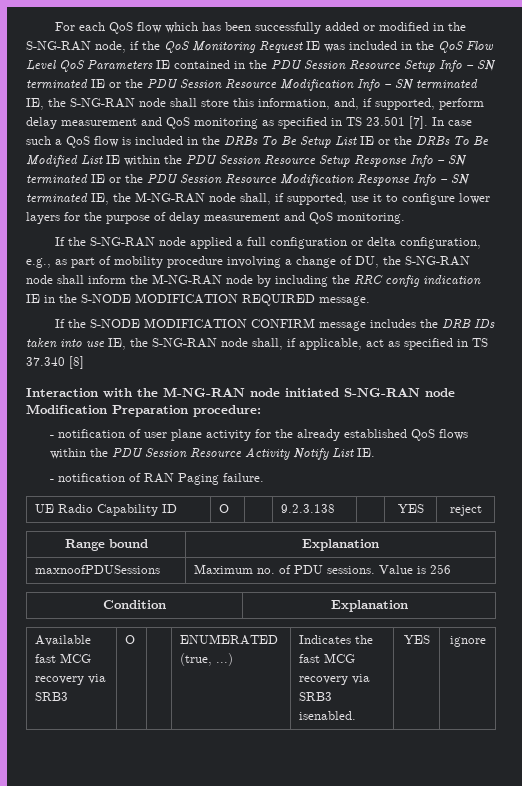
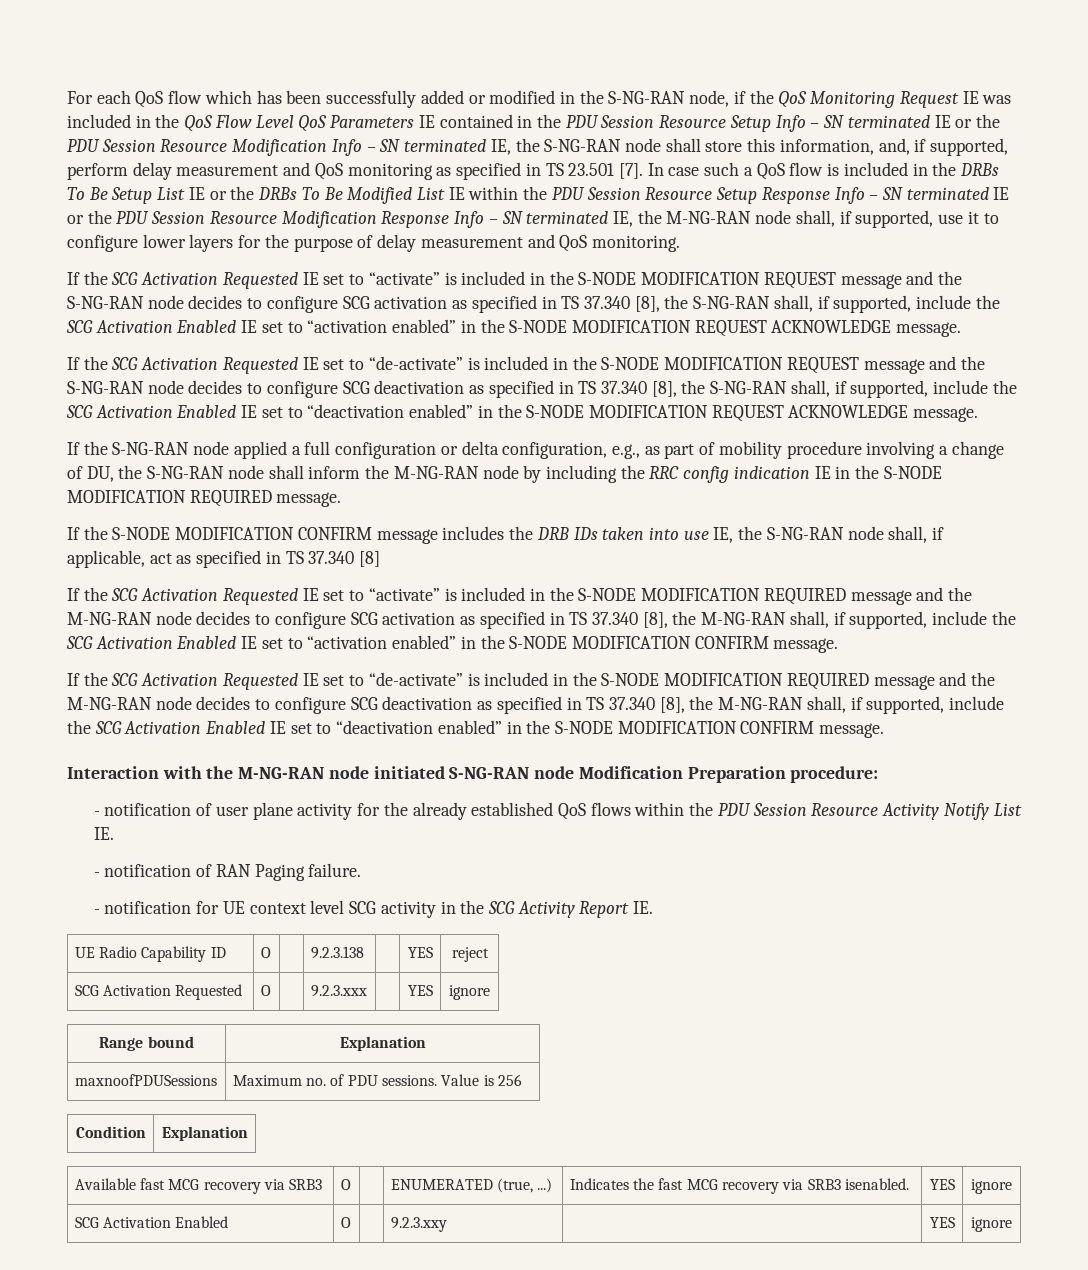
+ If the SCG Activation Requested IE set to “activate” is included in the S-NODE MODIFICATION REQUEST message and the S-NG-RAN node decides to configure SCG activation as specified in TS 37.340 [8], the S-NG-RAN shall, if supported, include the SCG Activation Enabled IE set to “activation enabled” in the S-NODE MODIFICATION REQUEST ACKNOWLEDGE message.
+ If the SCG Activation Requested IE set to “de-activate” is included in the S-NODE MODIFICATION REQUEST message and the S-NG-RAN node decides to configure SCG deactivation as specified in TS 37.340 [8], the S-NG-RAN shall, if supported, include the SCG Activation Enabled IE set to “deactivation enabled” in the S-NODE MODIFICATION REQUEST ACKNOWLEDGE message.
+ If the SCG Activation Requested IE set to “activate” is included in the S-NODE MODIFICATION REQUIRED message and the M-NG-RAN node decides to configure SCG activation as specified in TS 37.340 [8], the M-NG-RAN shall, if supported, include the SCG Activation Enabled IE set to “activation enabled” in the S-NODE MODIFICATION CONFIRM message.
+ If the SCG Activation Requested IE set to “de-activate” is included in the S-NODE MODIFICATION REQUIRED message and the M-NG-RAN node decides to configure SCG deactivation as specified in TS 37.340 [8], the M-NG-RAN shall, if supported, include the SCG Activation Enabled IE set to “deactivation enabled” in the S-NODE MODIFICATION CONFIRM message.
+ - notification for UE context level SCG activity in the SCG Activity Report IE.
+ SCG Activation Requested | O | | 9.2.3.xxx | | YES | ignore
+ SCG Activation Enabled | O | | 9.2.3.xxy | | YES | ignore

